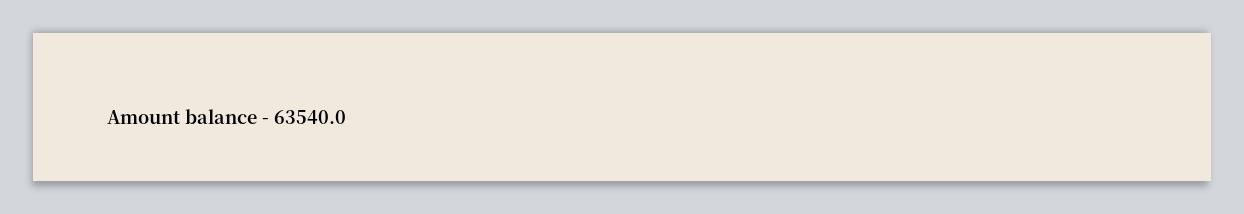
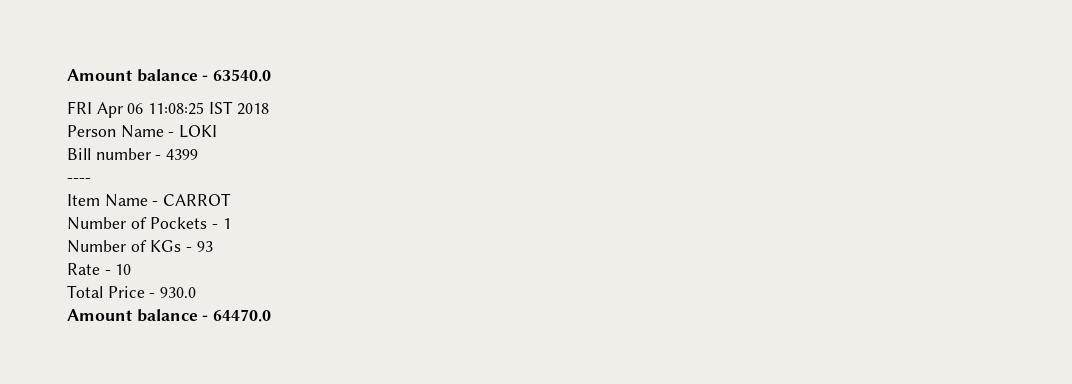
+ FRI Apr 06 11:08:25 IST 2018
+ Person Name - LOKI
+ Bill number - 4399
+ ----
+ Item Name - CARROT
+ Number of Pockets - 1
+ Number of KGs - 93
+ Rate - 10
+ Total Price - 930.0
+ Amount balance - 64470.0

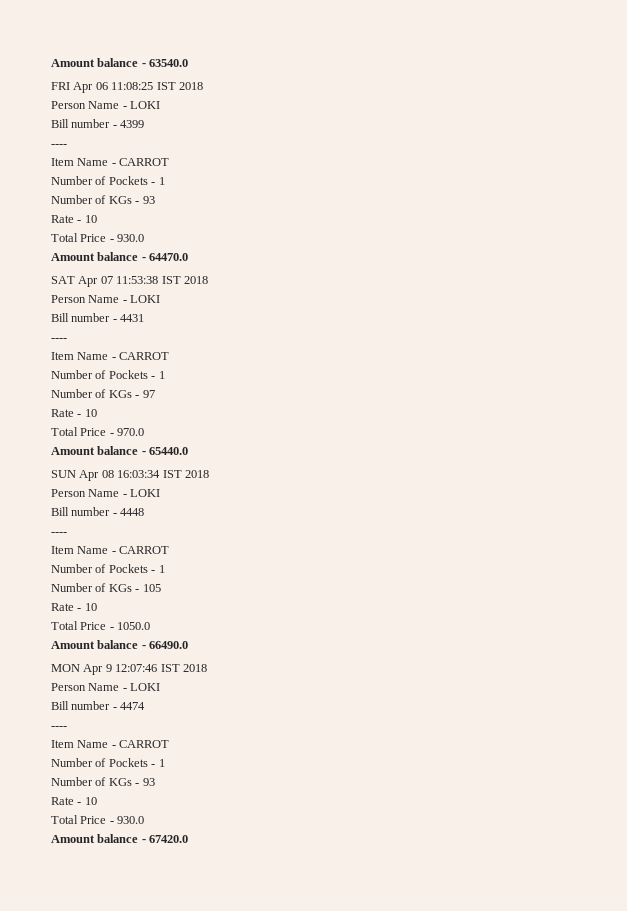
+ SAT Apr 07 11:53:38 IST 2018
+ Person Name - LOKI
+ Bill number - 4431
+ ----
+ Item Name - CARROT
+ Number of Pockets - 1
+ Number of KGs - 97
+ Rate - 10
+ Total Price - 970.0
+ Amount balance - 65440.0
+ SUN Apr 08 16:03:34 IST 2018
+ Person Name - LOKI
+ Bill number - 4448
+ ----
+ Item Name - CARROT
+ Number of Pockets - 1
+ Number of KGs - 105
+ Rate - 10
+ Total Price - 1050.0
+ Amount balance - 66490.0
+ MON Apr 9 12:07:46 IST 2018
+ Person Name - LOKI
+ Bill number - 4474
+ ----
+ Item Name - CARROT
+ Number of Pockets - 1
+ Number of KGs - 93
+ Rate - 10
+ Total Price - 930.0
+ Amount balance - 67420.0

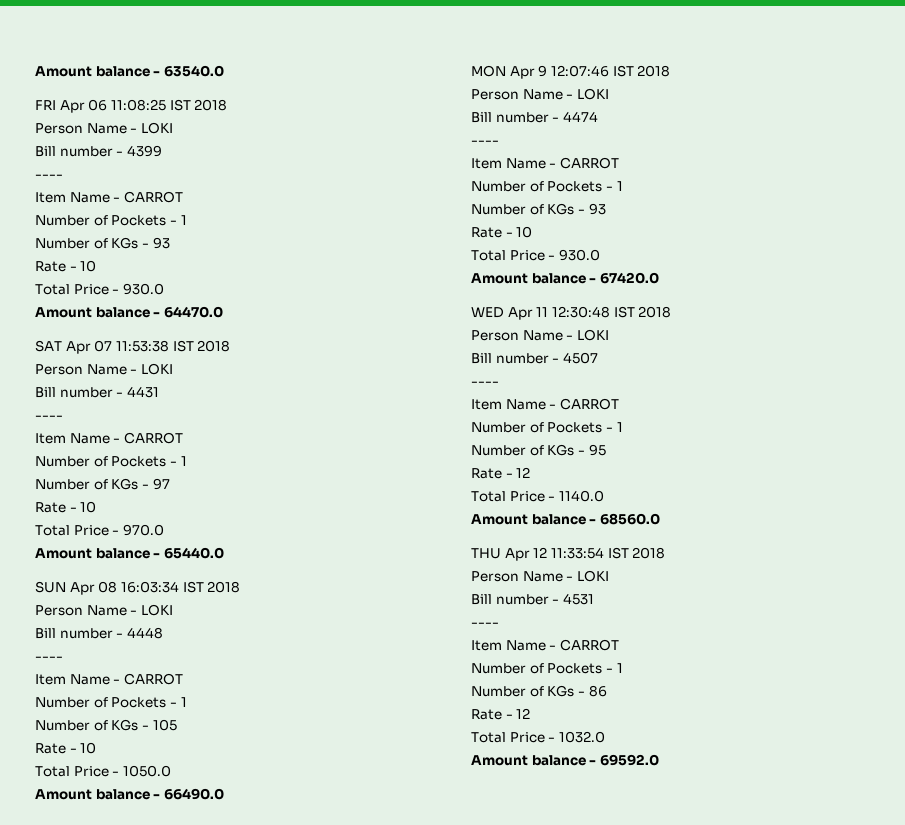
+ WED Apr 11 12:30:48 IST 2018
+ Person Name - LOKI
+ Bill number - 4507
+ ----
+ Item Name - CARROT
+ Number of Pockets - 1
+ Number of KGs - 95
+ Rate - 12
+ Total Price - 1140.0
+ Amount balance - 68560.0
+ THU Apr 12 11:33:54 IST 2018
+ Person Name - LOKI
+ Bill number - 4531
+ ----
+ Item Name - CARROT
+ Number of Pockets - 1
+ Number of KGs - 86
+ Rate - 12
+ Total Price - 1032.0
+ Amount balance - 69592.0

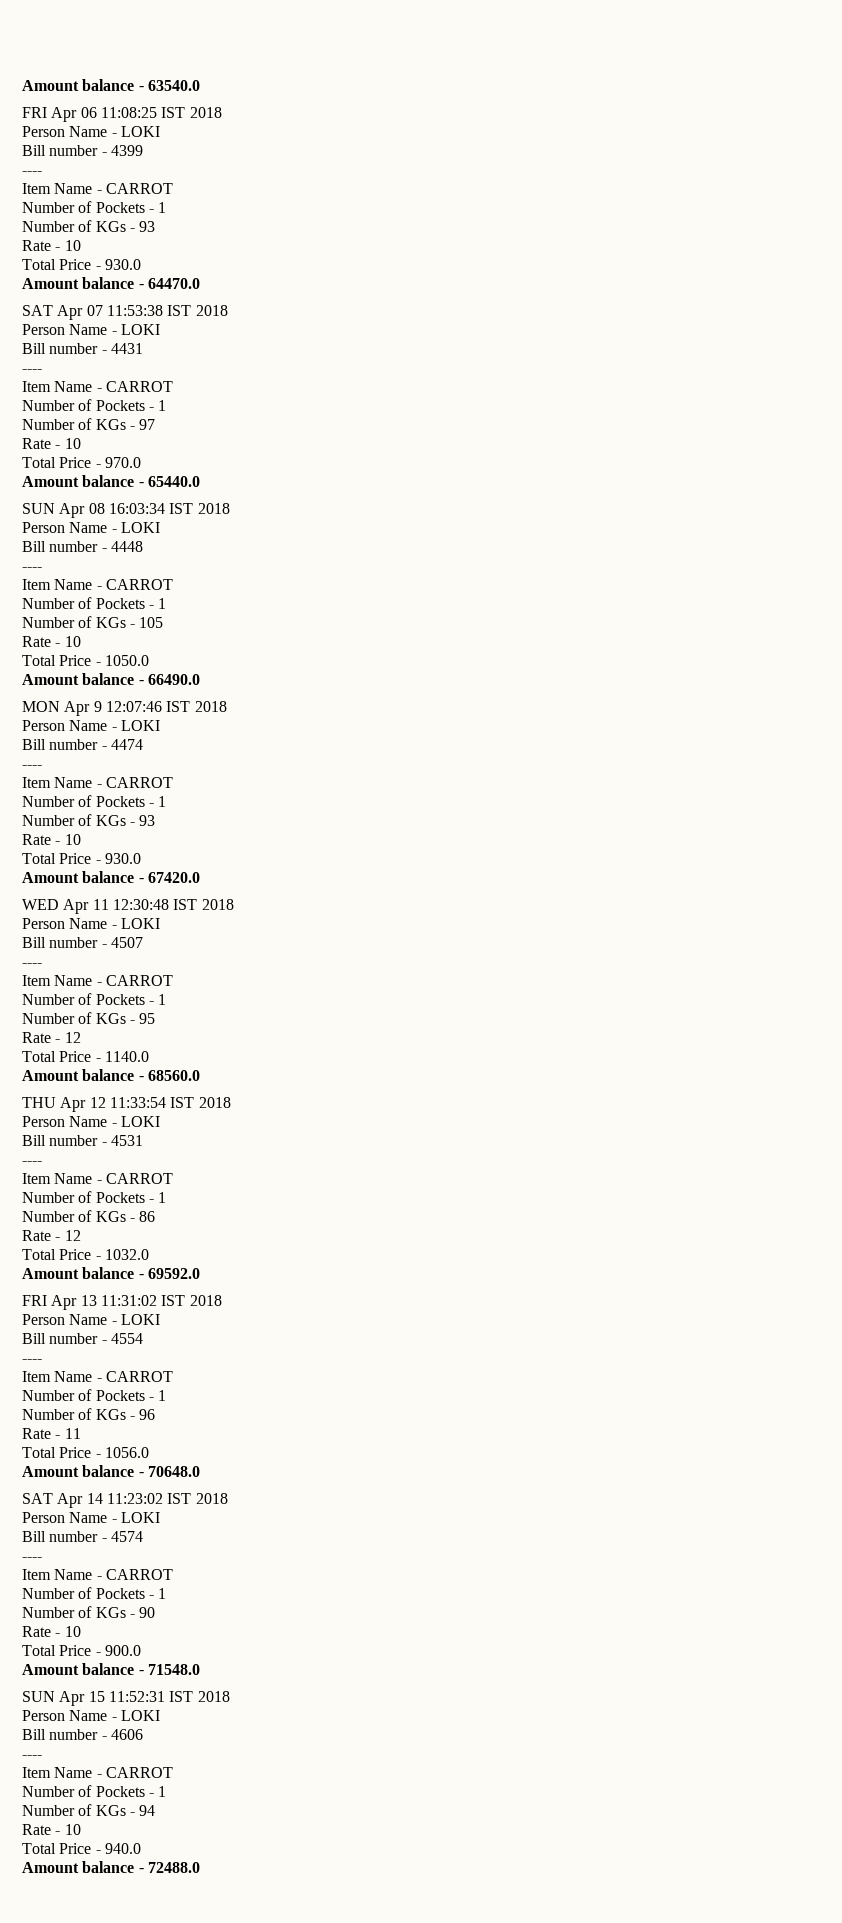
+ FRI Apr 13 11:31:02 IST 2018
+ Person Name - LOKI
+ Bill number - 4554
+ ----
+ Item Name - CARROT
+ Number of Pockets - 1
+ Number of KGs - 96
+ Rate - 11
+ Total Price - 1056.0
+ Amount balance - 70648.0
+ SAT Apr 14 11:23:02 IST 2018
+ Person Name - LOKI
+ Bill number - 4574
+ ----
+ Item Name - CARROT
+ Number of Pockets - 1
+ Number of KGs - 90
+ Rate - 10
+ Total Price - 900.0
+ Amount balance - 71548.0
+ SUN Apr 15 11:52:31 IST 2018
+ Person Name - LOKI
+ Bill number - 4606
+ ----
+ Item Name - CARROT
+ Number of Pockets - 1
+ Number of KGs - 94
+ Rate - 10
+ Total Price - 940.0
+ Amount balance - 72488.0

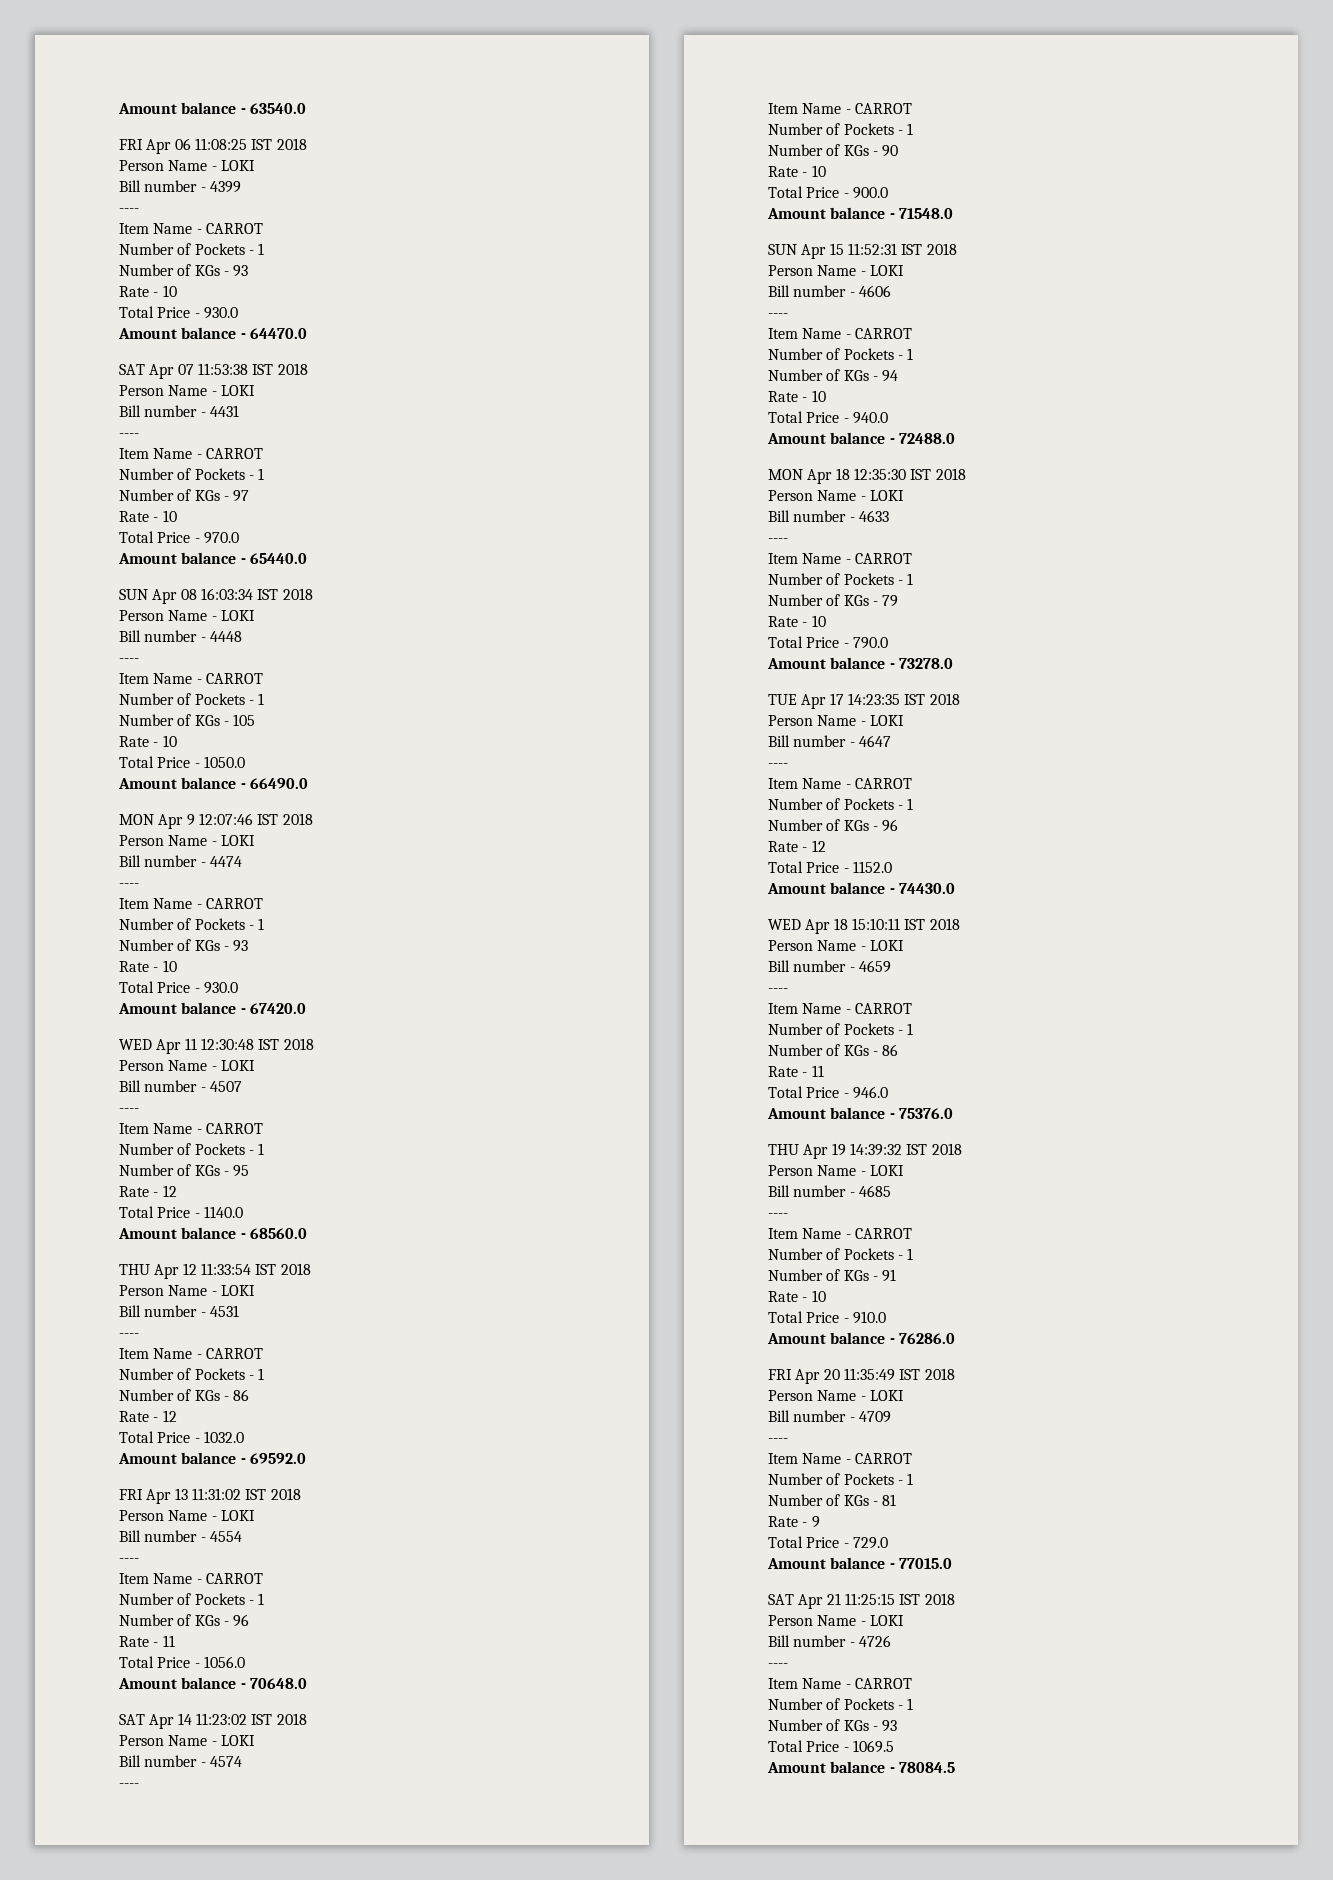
+ MON Apr 18 12:35:30 IST 2018
+ Person Name - LOKI
+ Bill number - 4633
+ ----
+ Item Name - CARROT
+ Number of Pockets - 1
+ Number of KGs - 79
+ Rate - 10
+ Total Price - 790.0
+ Amount balance - 73278.0
+ TUE Apr 17 14:23:35 IST 2018
+ Person Name - LOKI
+ Bill number - 4647
+ ----
+ Item Name - CARROT
+ Number of Pockets - 1
+ Number of KGs - 96
+ Rate - 12
+ Total Price - 1152.0
+ Amount balance - 74430.0
+ WED Apr 18 15:10:11 IST 2018
+ Person Name - LOKI
+ Bill number - 4659
+ ----
+ Item Name - CARROT
+ Number of Pockets - 1
+ Number of KGs - 86
+ Rate - 11
+ Total Price - 946.0
+ Amount balance - 75376.0
+ THU Apr 19 14:39:32 IST 2018
+ Person Name - LOKI
+ Bill number - 4685
+ ----
+ Item Name - CARROT
+ Number of Pockets - 1
+ Number of KGs - 91
+ Rate - 10
+ Total Price - 910.0
+ Amount balance - 76286.0
+ FRI Apr 20 11:35:49 IST 2018
+ Person Name - LOKI
+ Bill number - 4709
+ ----
+ Item Name - CARROT
+ Number of Pockets - 1
+ Number of KGs - 81
+ Rate - 9
+ Total Price - 729.0
+ Amount balance - 77015.0
+ SAT Apr 21 11:25:15 IST 2018
+ Person Name - LOKI
+ Bill number - 4726
+ ----
+ Item Name - CARROT
+ Number of Pockets - 1
+ Number of KGs - 93
+ Total Price - 1069.5
+ Amount balance - 78084.5

